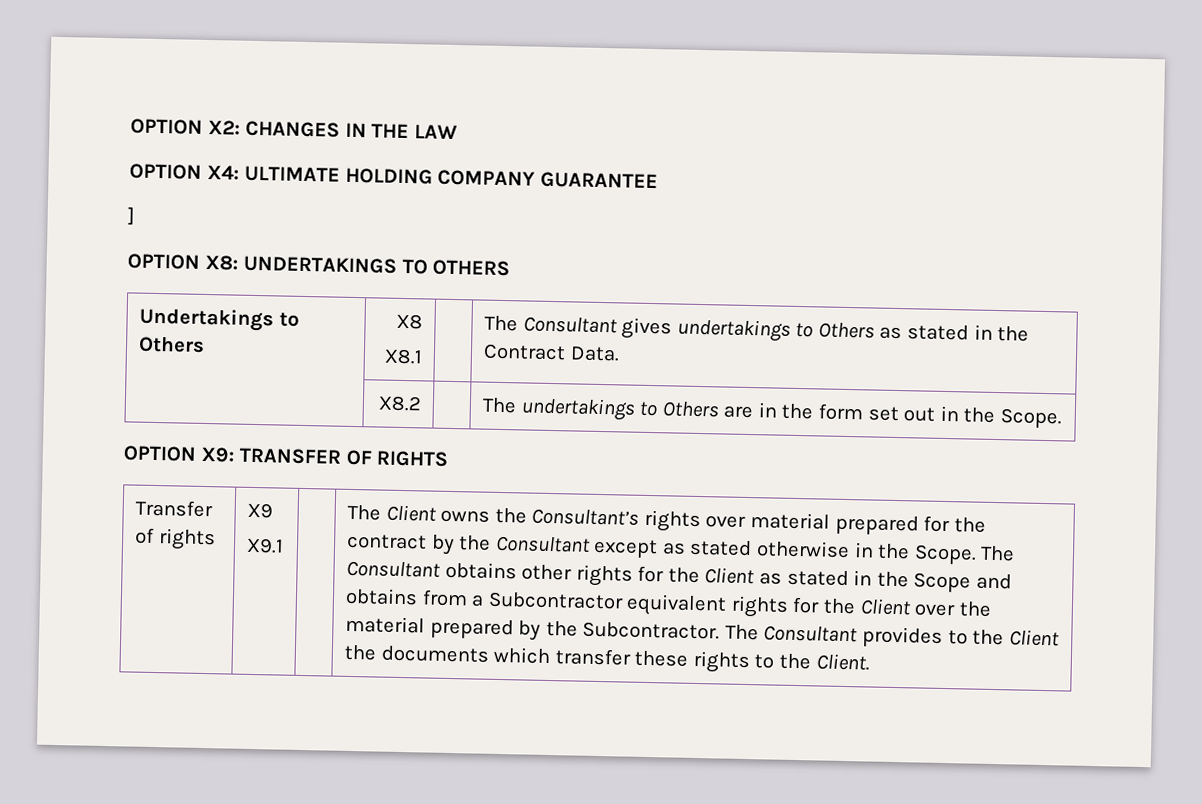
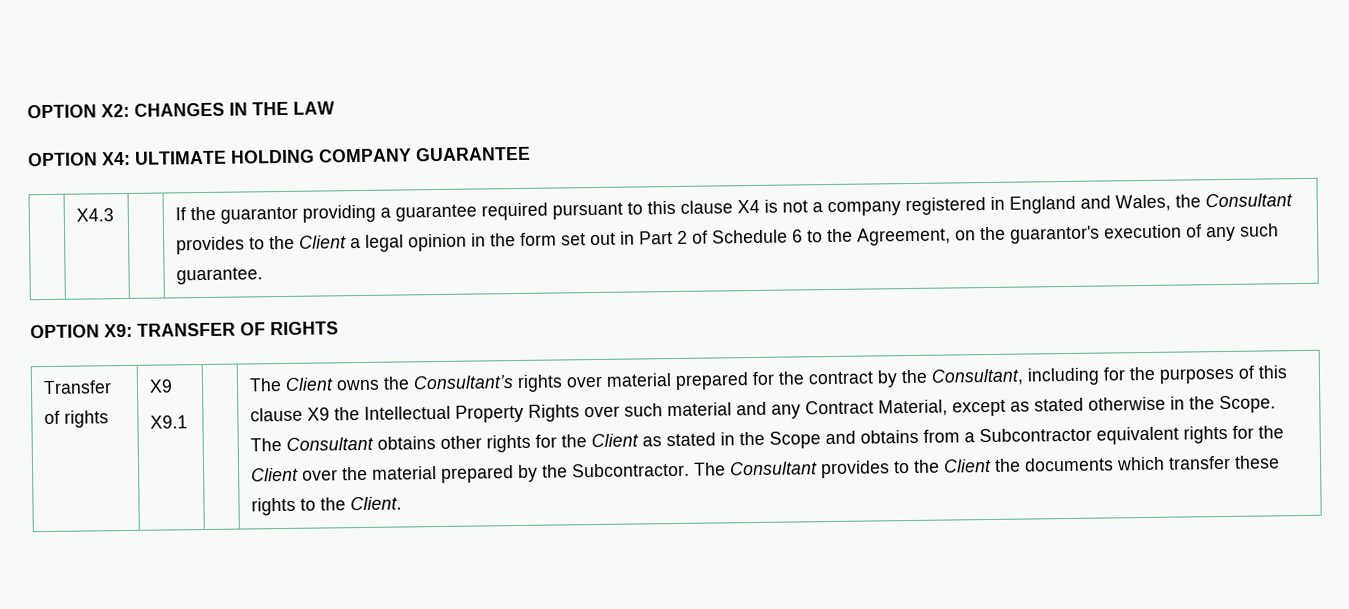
- ]
- OPTION X8: UNDERTAKINGS TO OTHERS
- Undertakings to Others | X8
- X8.1 | | The Consultant gives undertakings to Others as stated in the Contract Data.
- | X8.2 | | The undertakings to Others are in the form set out in the Scope.
+ X4.3 | | If the guarantor providing a guarantee required pursuant to this clause X4 is not a company registered in England and Wales, the Consultant provides to the Client a legal opinion in the form set out in Part 2 of Schedule 6 to the Agreement, on the guarantor's execution of any such guarantee.
- The Client owns the Consultant’s rights over material prepared for the contract by the Consultant except as stated otherwise in the Scope.
+ The Client owns the Consultant’s rights over material prepared for the contract by the Consultant, including for the purposes of this clause X9 the Intellectual Property Rights over such material and any Contract Material, except as stated otherwise in the Scope.

